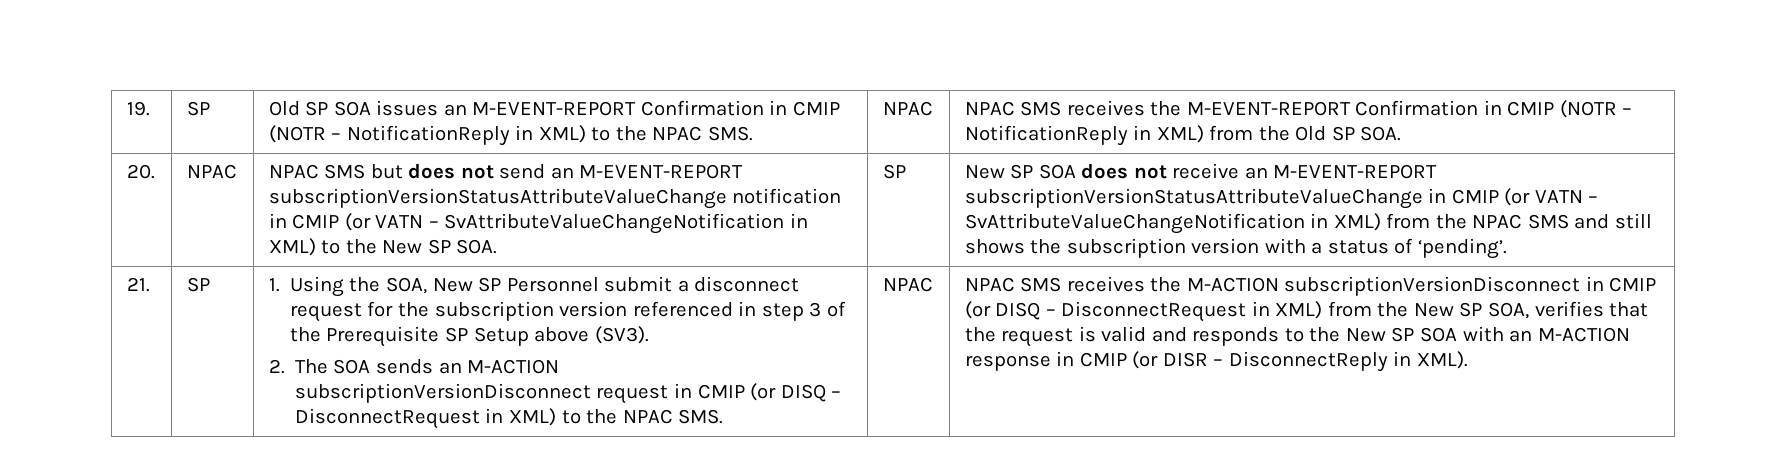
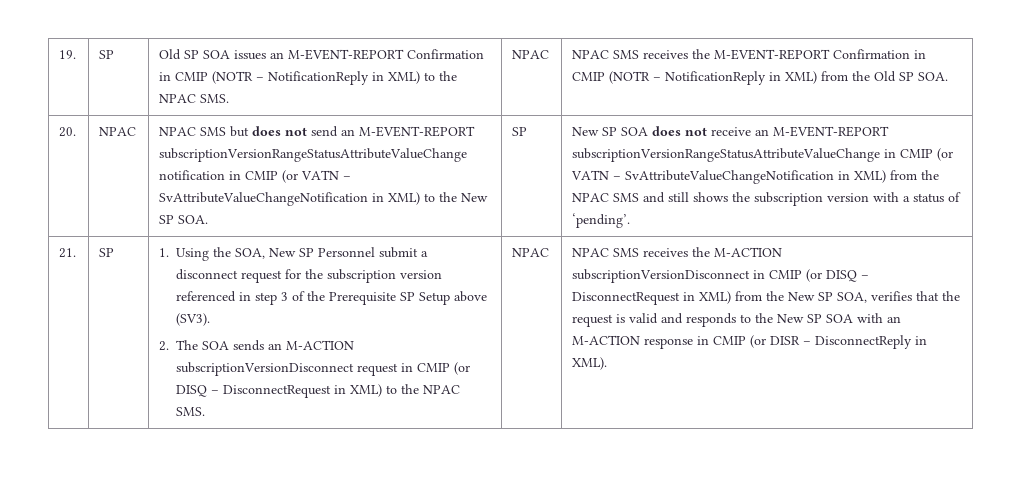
- NPAC SMS but does not send an M-EVENT-REPORT subscriptionVersionStatusAttributeValueChange notification in CMIP (or VATN – SvAttributeValueChangeNotification in XML) to the New SP SOA.
+ NPAC SMS but does not send an M-EVENT-REPORT subscriptionVersionRangeStatusAttributeValueChange notification in CMIP (or VATN – SvAttributeValueChangeNotification in XML) to the New SP SOA.
- New SP SOA does not receive an M-EVENT-REPORT subscriptionVersionStatusAttributeValueChange in CMIP (or VATN – SvAttributeValueChangeNotification in XML) from the NPAC SMS and still shows the subscription version with a status of ‘pending’.
+ New SP SOA does not receive an M-EVENT-REPORT subscriptionVersionRangeStatusAttributeValueChange in CMIP (or VATN – SvAttributeValueChangeNotification in XML) from the NPAC SMS and still shows the subscription version with a status of ‘pending’.

